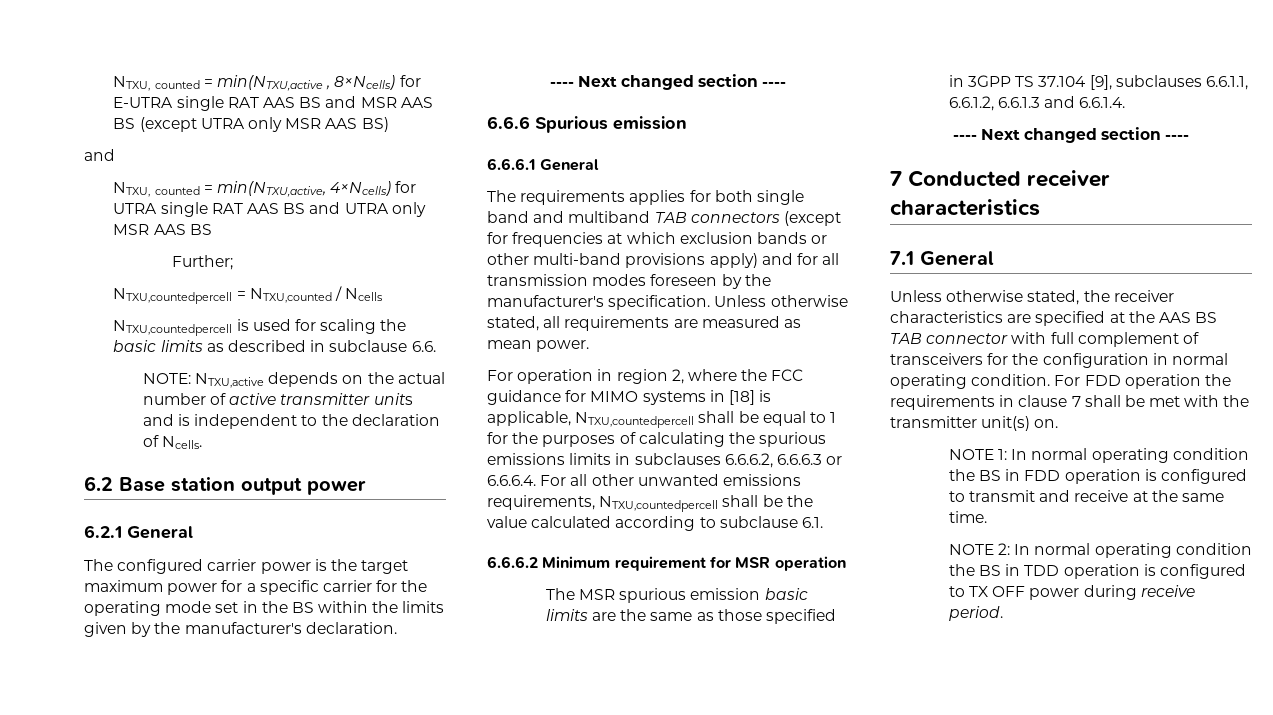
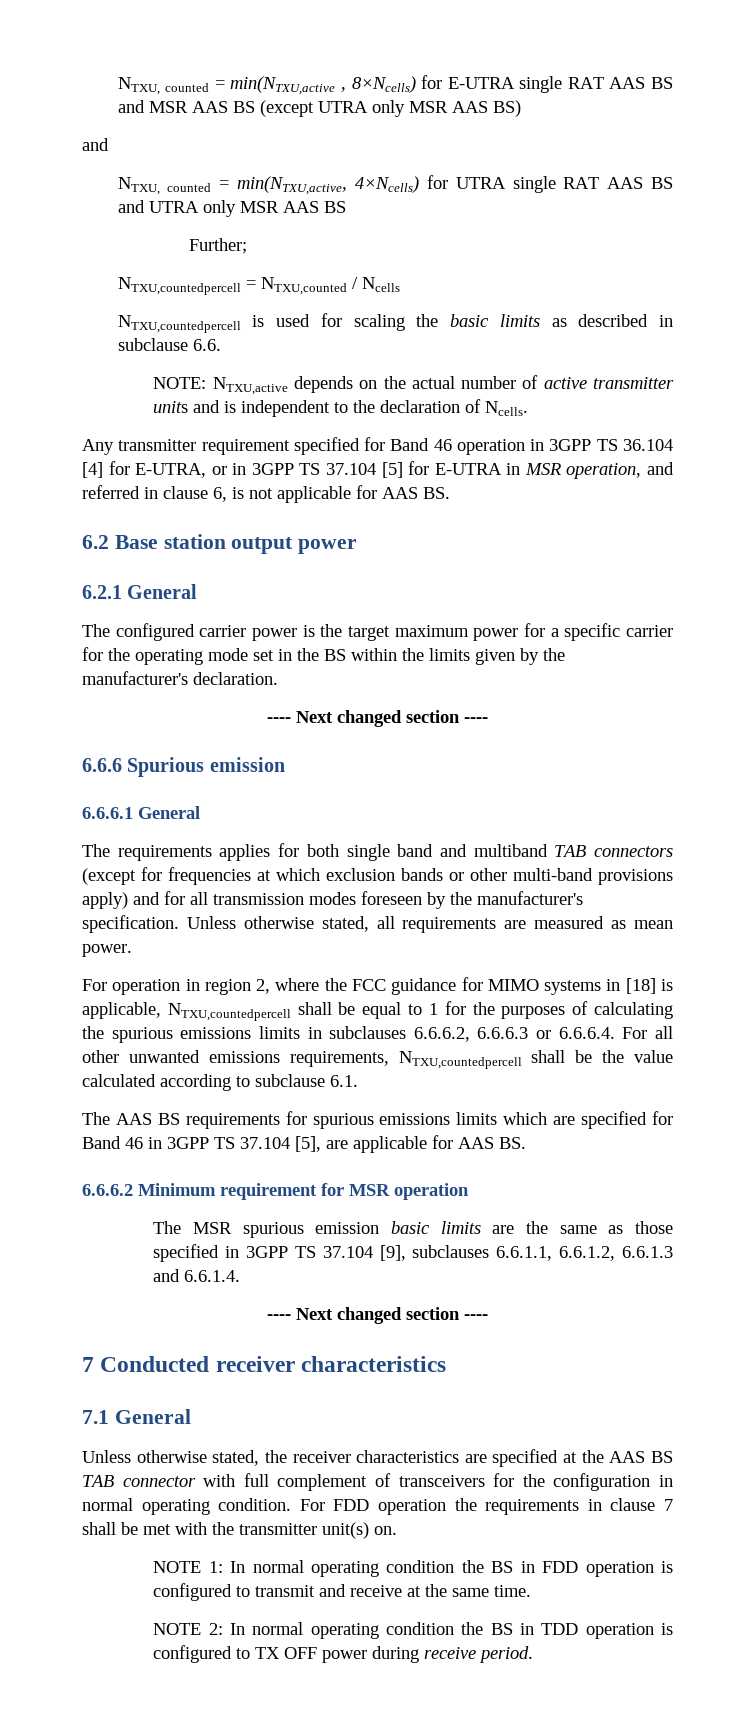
+ Any transmitter requirement specified for Band 46 operation in 3GPP TS 36.104 [4] for E-UTRA, or in 3GPP TS 37.104 [5] for E-UTRA in MSR operation, and referred in clause 6, is not applicable for AAS BS.
+ The AAS BS requirements for spurious emissions limits which are specified for Band 46 in 3GPP TS 37.104 [5], are applicable for AAS BS.

